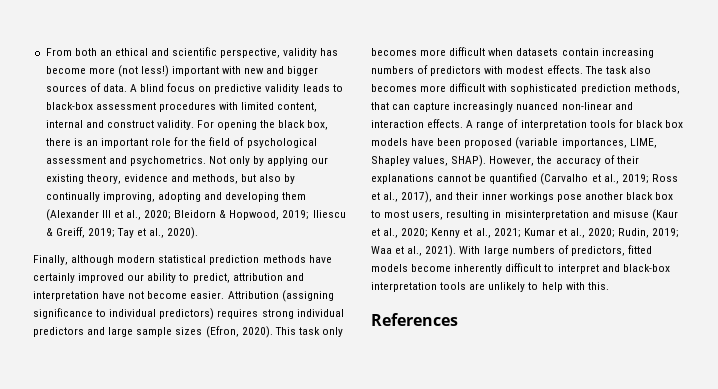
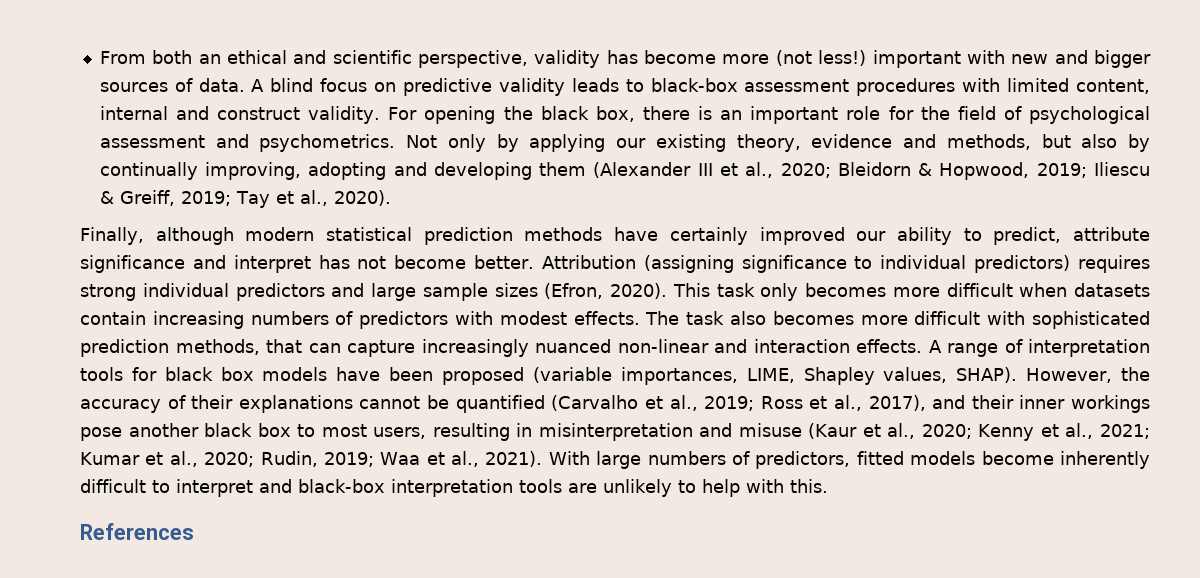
- Finally, although modern statistical prediction methods have certainly improved our ability to predict, attribution and interpretation have not become easier.
+ Finally, although modern statistical prediction methods have certainly improved our ability to predict, attribute significance and interpret has not become better.

